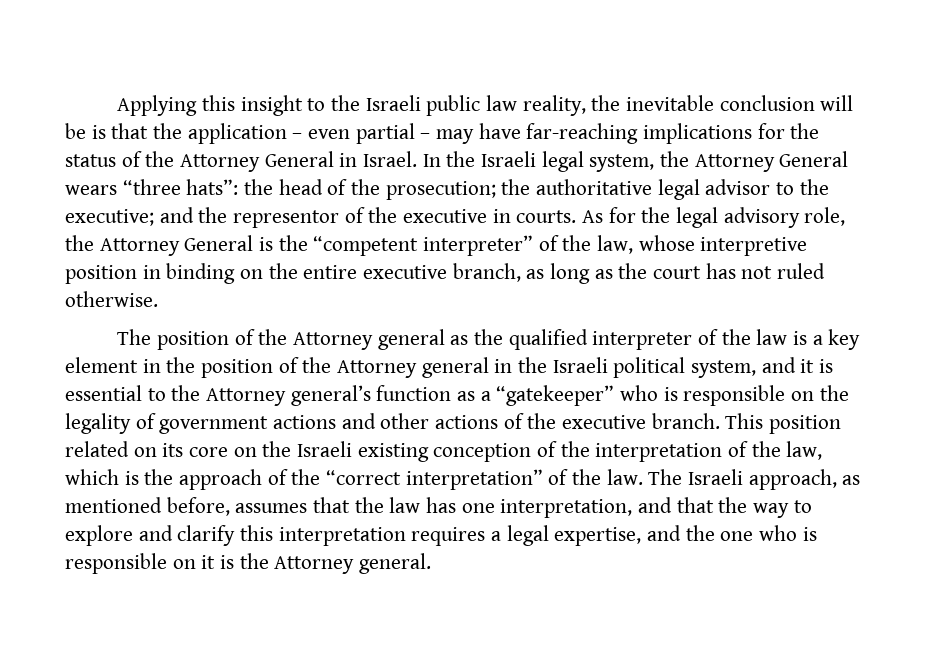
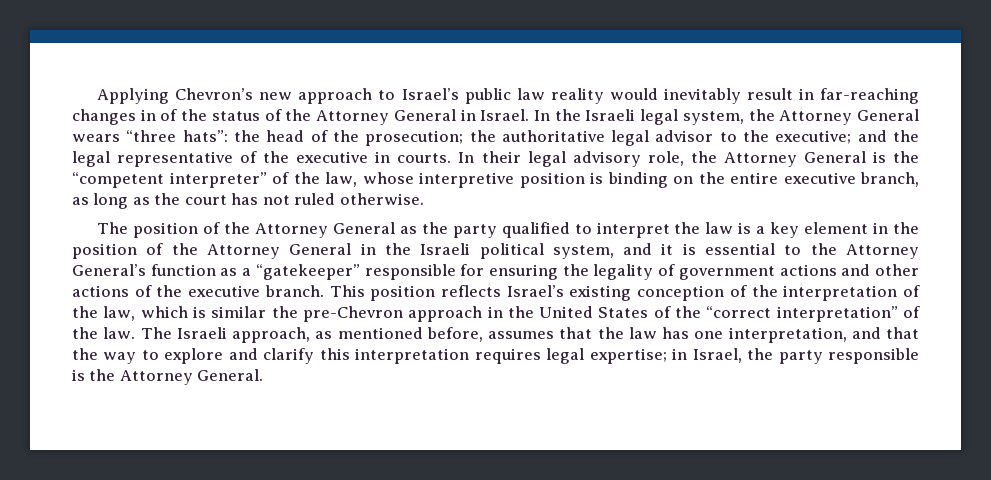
- Applying this insight to the Israeli public law reality, the inevitable conclusion will be is that the application – even partial – may have far-reaching implications for the status of the Attorney General in Israel.
+ Applying Chevron’s new approach to Israel’s public law reality would inevitably result in far-reaching changes in of the status of the Attorney General in Israel.
- In the Israeli legal system, the Attorney General wears “three hats”: the head of the prosecution; the authoritative legal advisor to the executive; and the representor of the executive in courts.
+ In the Israeli legal system, the Attorney General wears “three hats”: the head of the prosecution; the authoritative legal advisor to the executive; and the legal representative of the executive in courts.
- As for the legal advisory role, the Attorney General is the “competent interpreter” of the law, whose interpretive position in binding on the entire executive branch, as long as the court has not ruled otherwise.
+ In their legal advisory role, the Attorney General is the “competent interpreter” of the law, whose interpretive position is binding on the entire executive branch, as long as the court has not ruled otherwise.
- The position of the Attorney general as the qualified interpreter of the law is a key element in the position of the Attorney general in the Israeli political system, and it is essential to the Attorney general’s function as a “gatekeeper” who is responsible on the legality of government actions and other actions of the executive branch.
+ The position of the Attorney General as the party qualified to interpret the law is a key element in the position of the Attorney General in the Israeli political system, and it is essential to the Attorney General’s function as a “gatekeeper” responsible for ensuring the legality of government actions and other actions of the executive branch.
- This position related on its core on the Israeli existing conception of the interpretation of the law, which is the approach of the “correct interpretation” of the law.
+ This position reflects Israel’s existing conception of the interpretation of the law, which is similar the pre-Chevron approach in the United States of the “correct interpretation” of the law.
- The Israeli approach, as mentioned before, assumes that the law has one interpretation, and that the way to explore and clarify this interpretation requires a legal expertise, and the one who is responsible on it is the Attorney general.
+ The Israeli approach, as mentioned before, assumes that the law has one interpretation, and that the way to explore and clarify this interpretation requires legal expertise; in Israel, the party responsible is the Attorney General.

